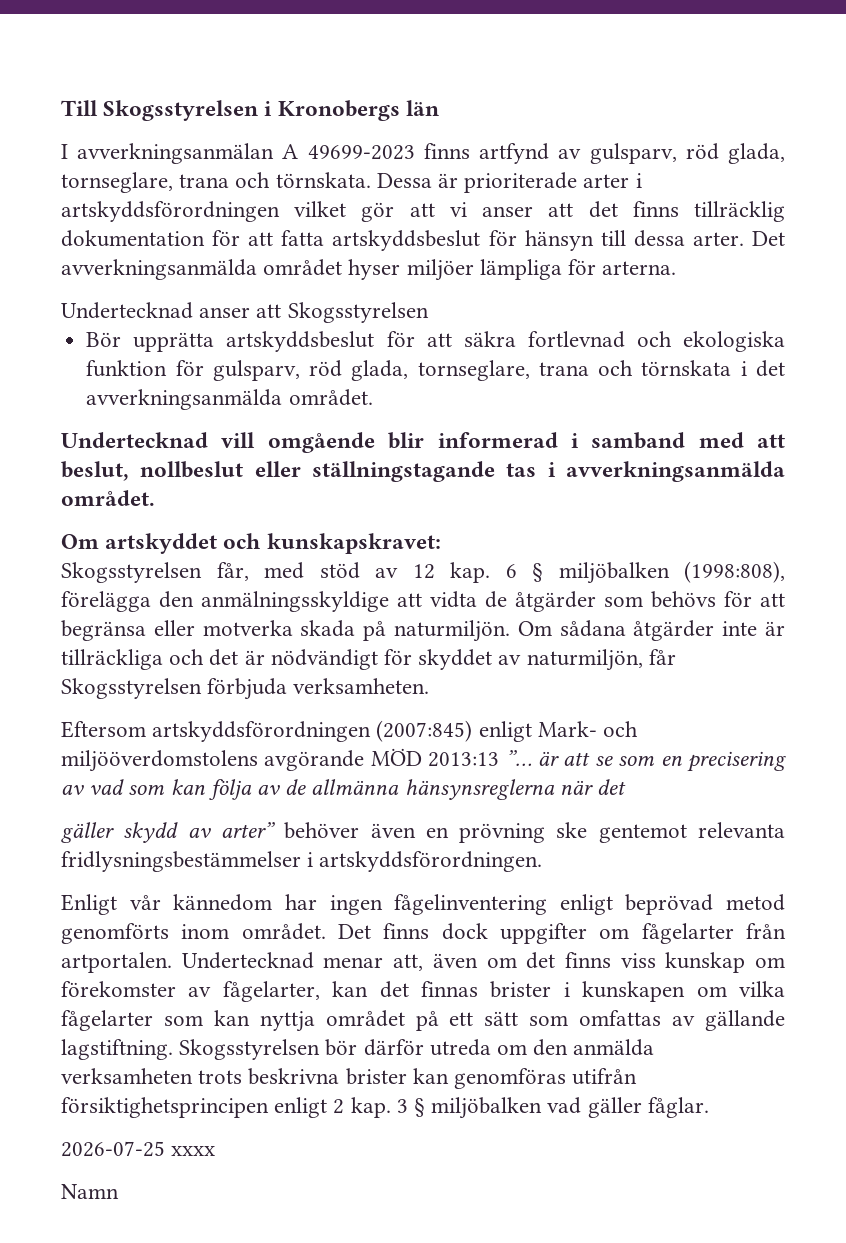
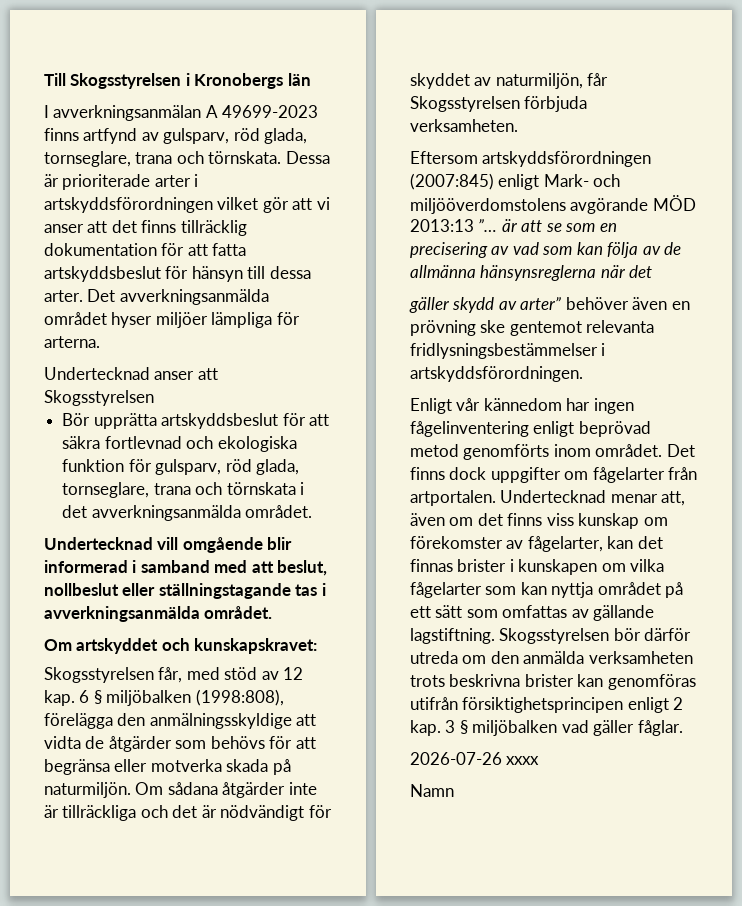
- 2026-07-25 xxxx
+ 2026-07-26 xxxx

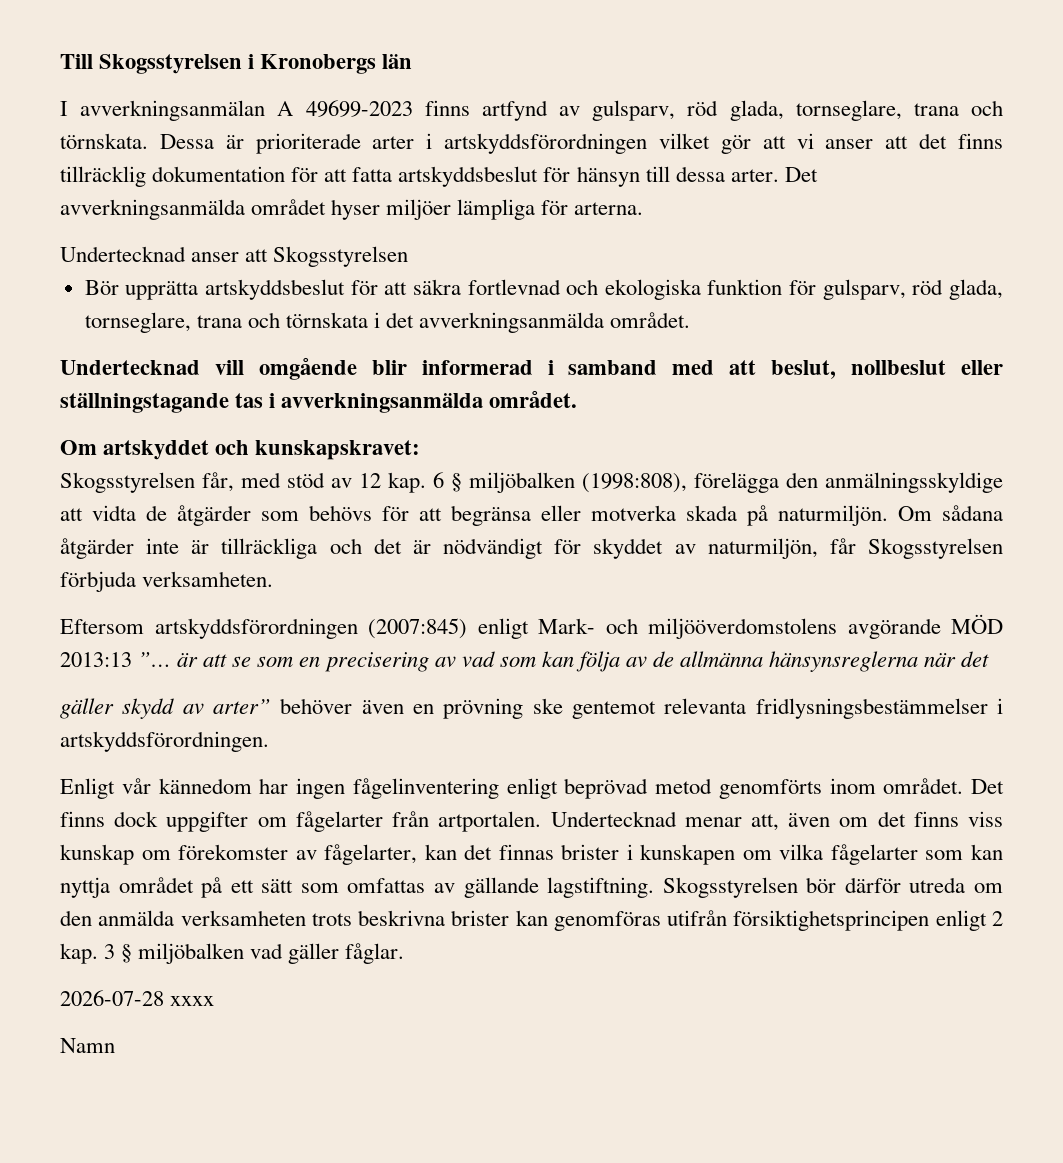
- 2026-07-26 xxxx
+ 2026-07-28 xxxx

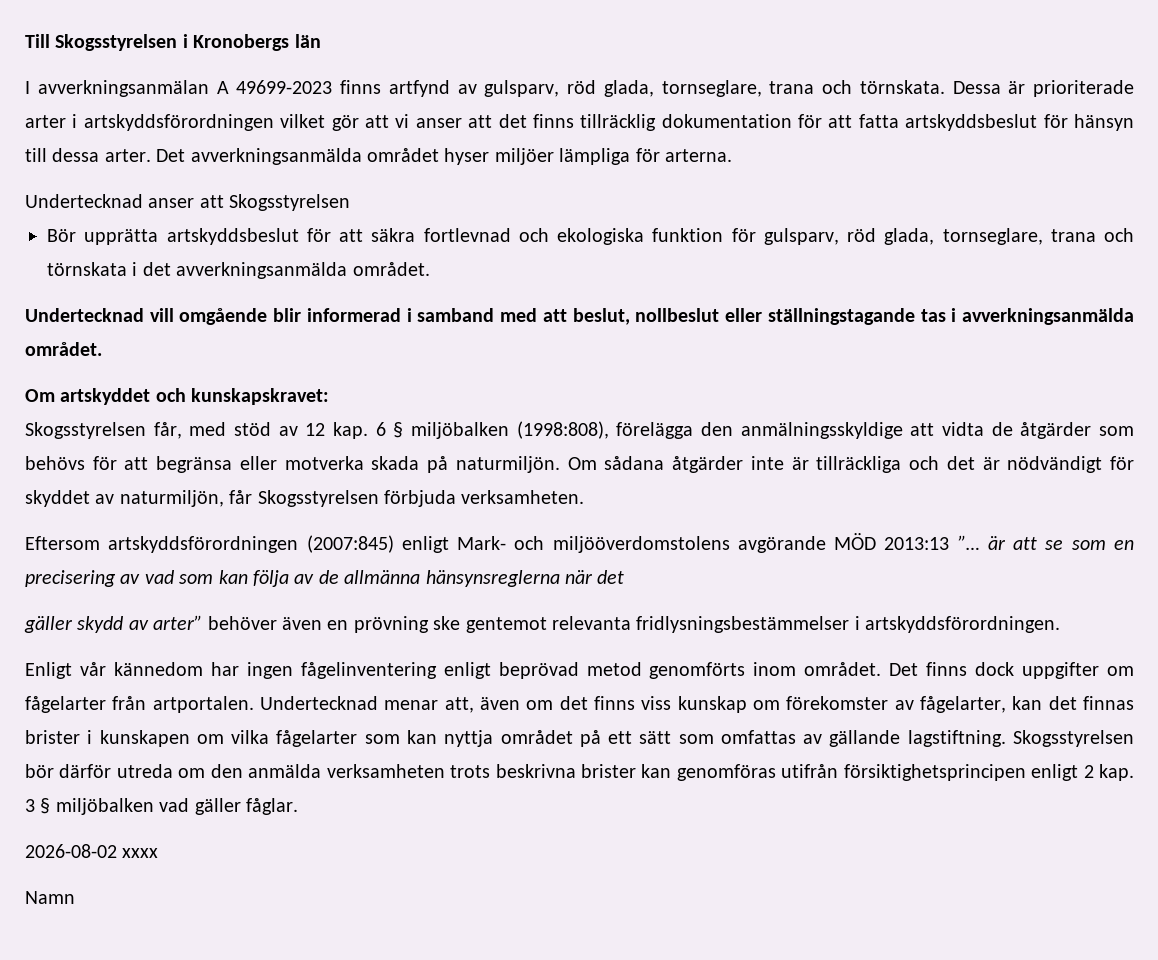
- 2026-07-28 xxxx
+ 2026-08-02 xxxx

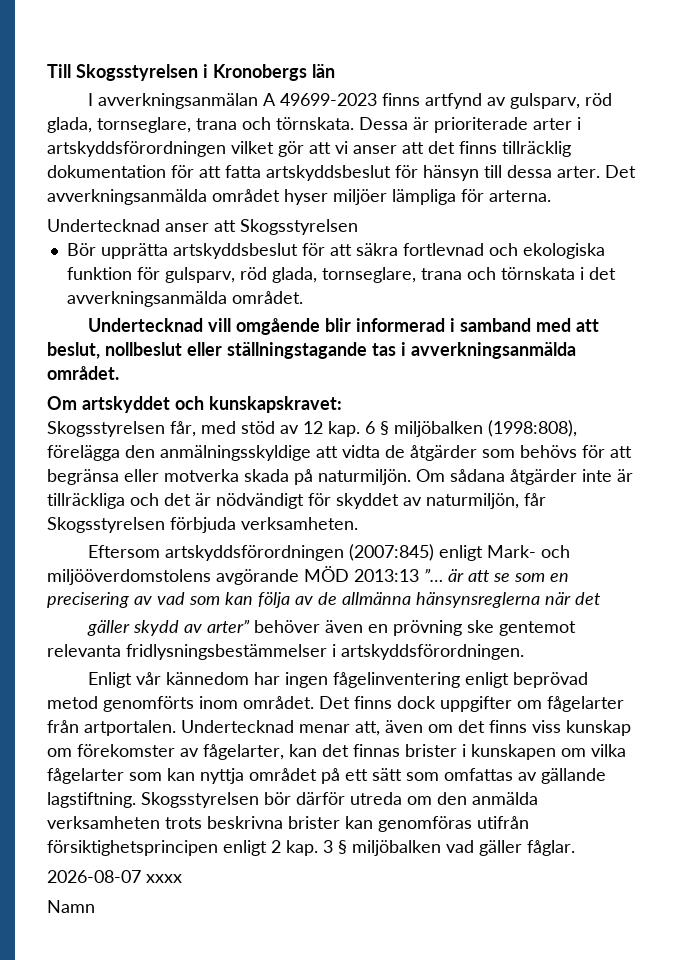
- 2026-08-02 xxxx
+ 2026-08-07 xxxx

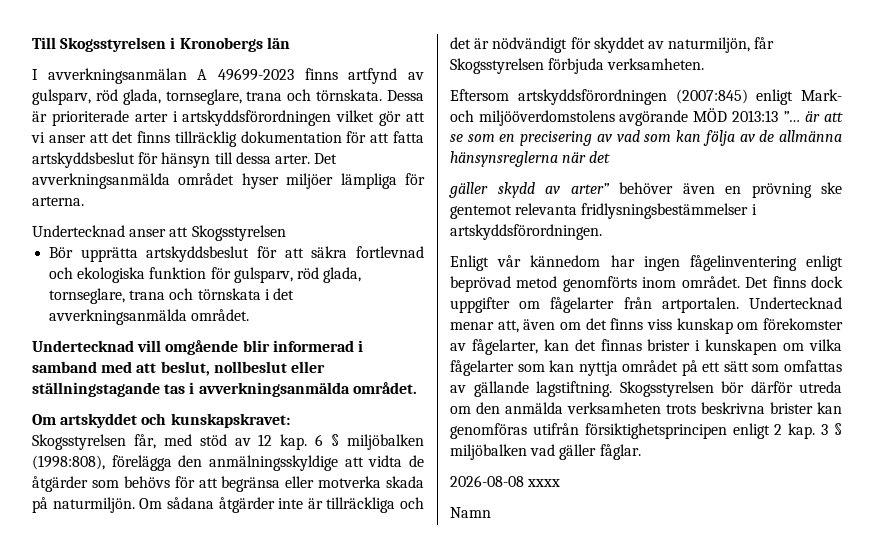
- 2026-08-07 xxxx
+ 2026-08-08 xxxx

